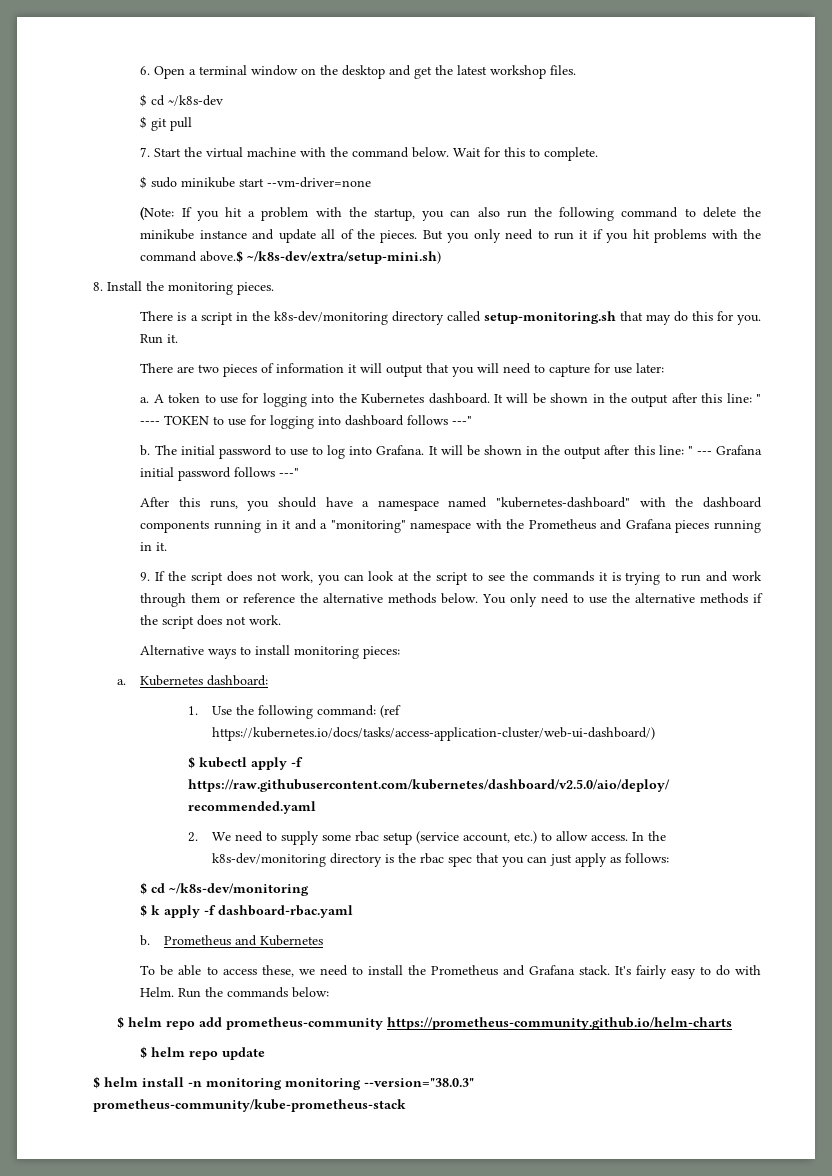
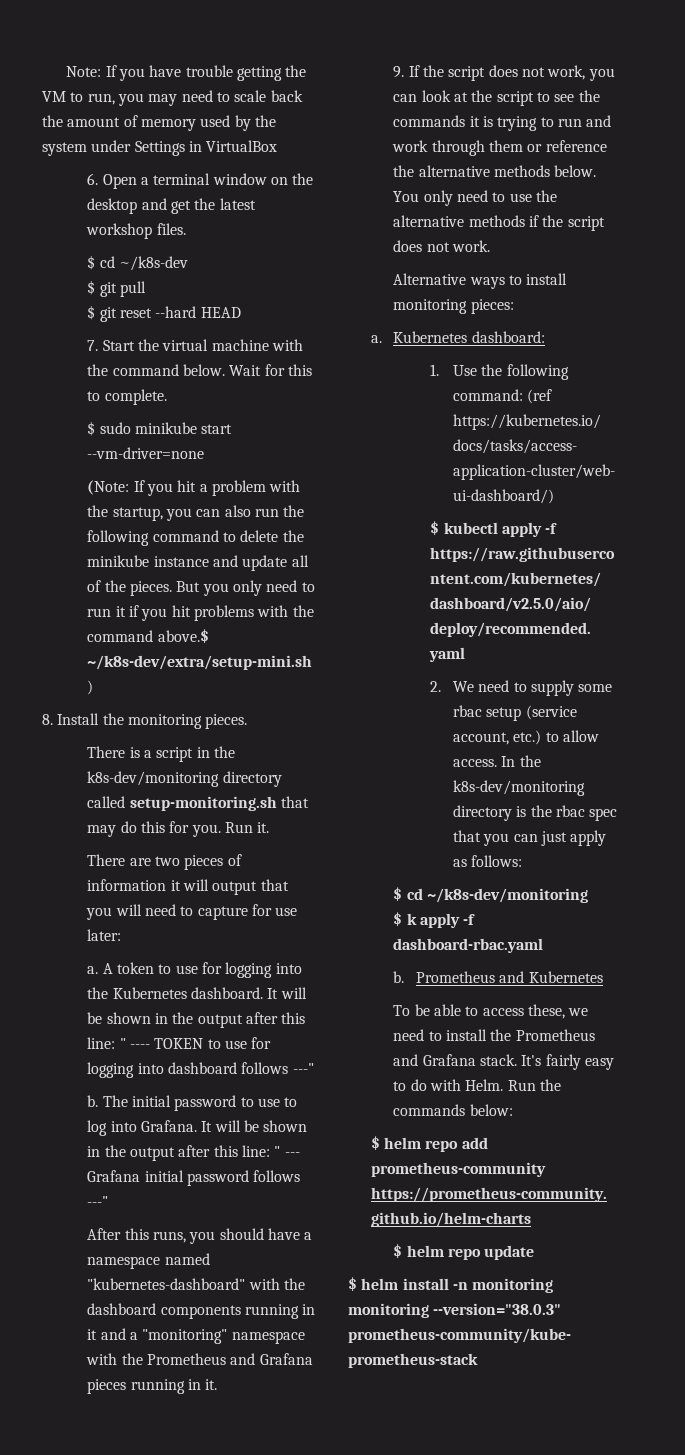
+ Note: If you have trouble getting the VM to run, you may need to scale back the amount of memory used by the system under Settings in VirtualBox
+ $ git reset --hard HEAD

